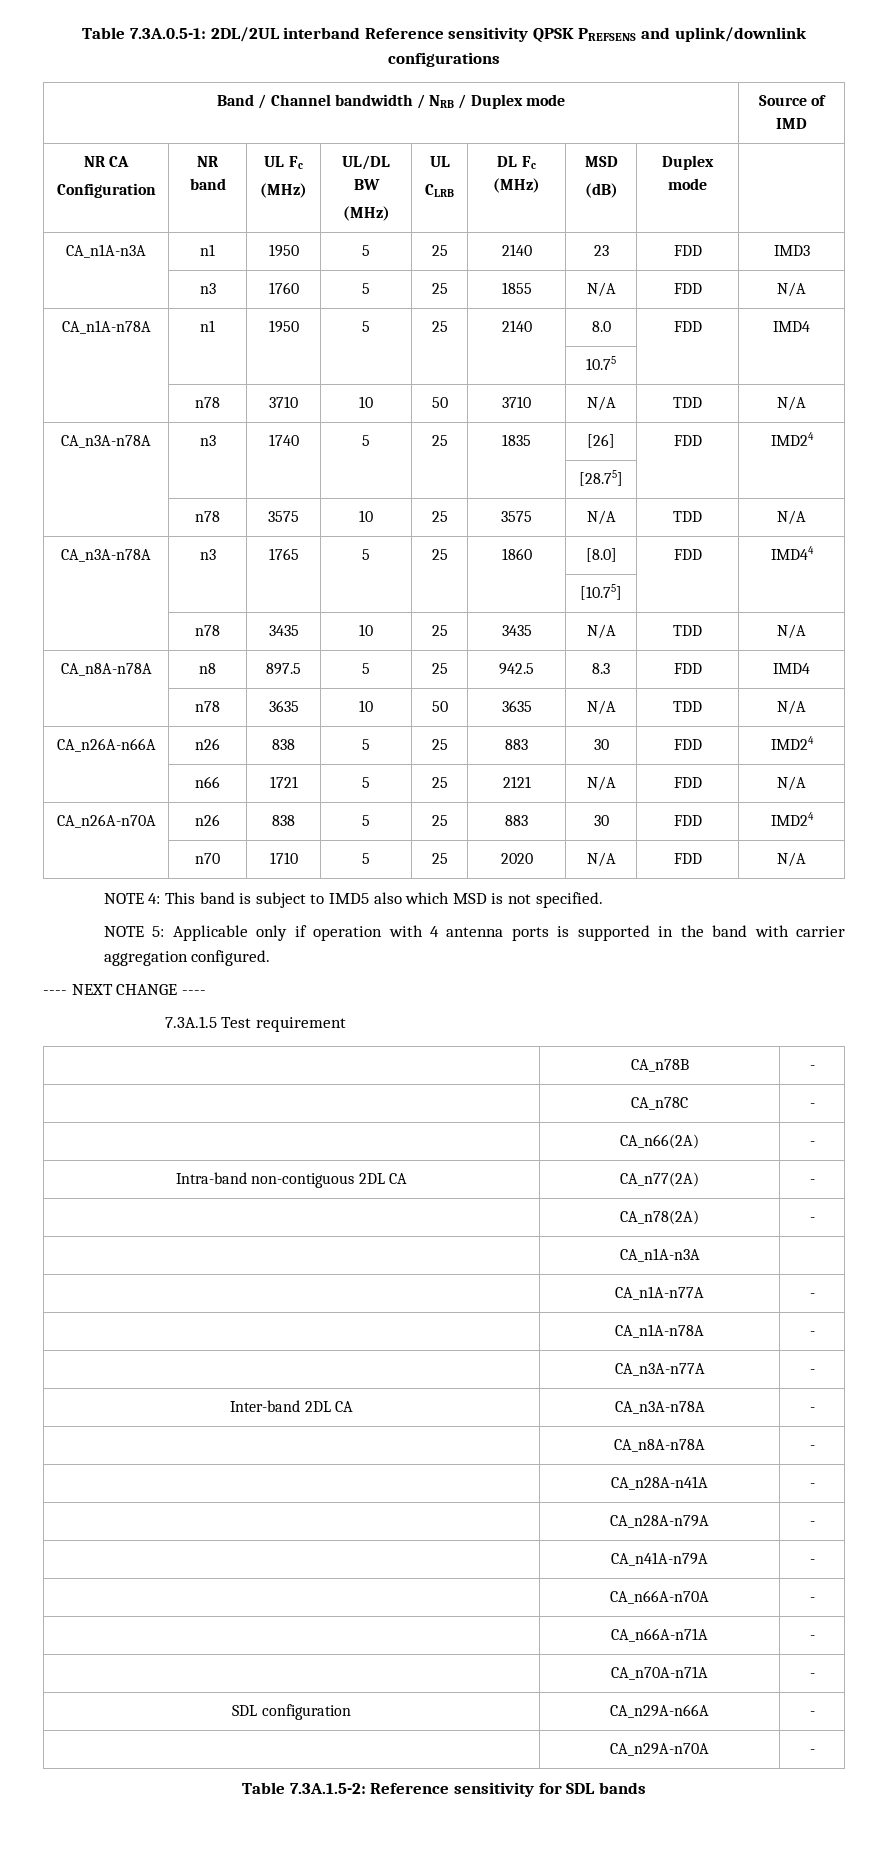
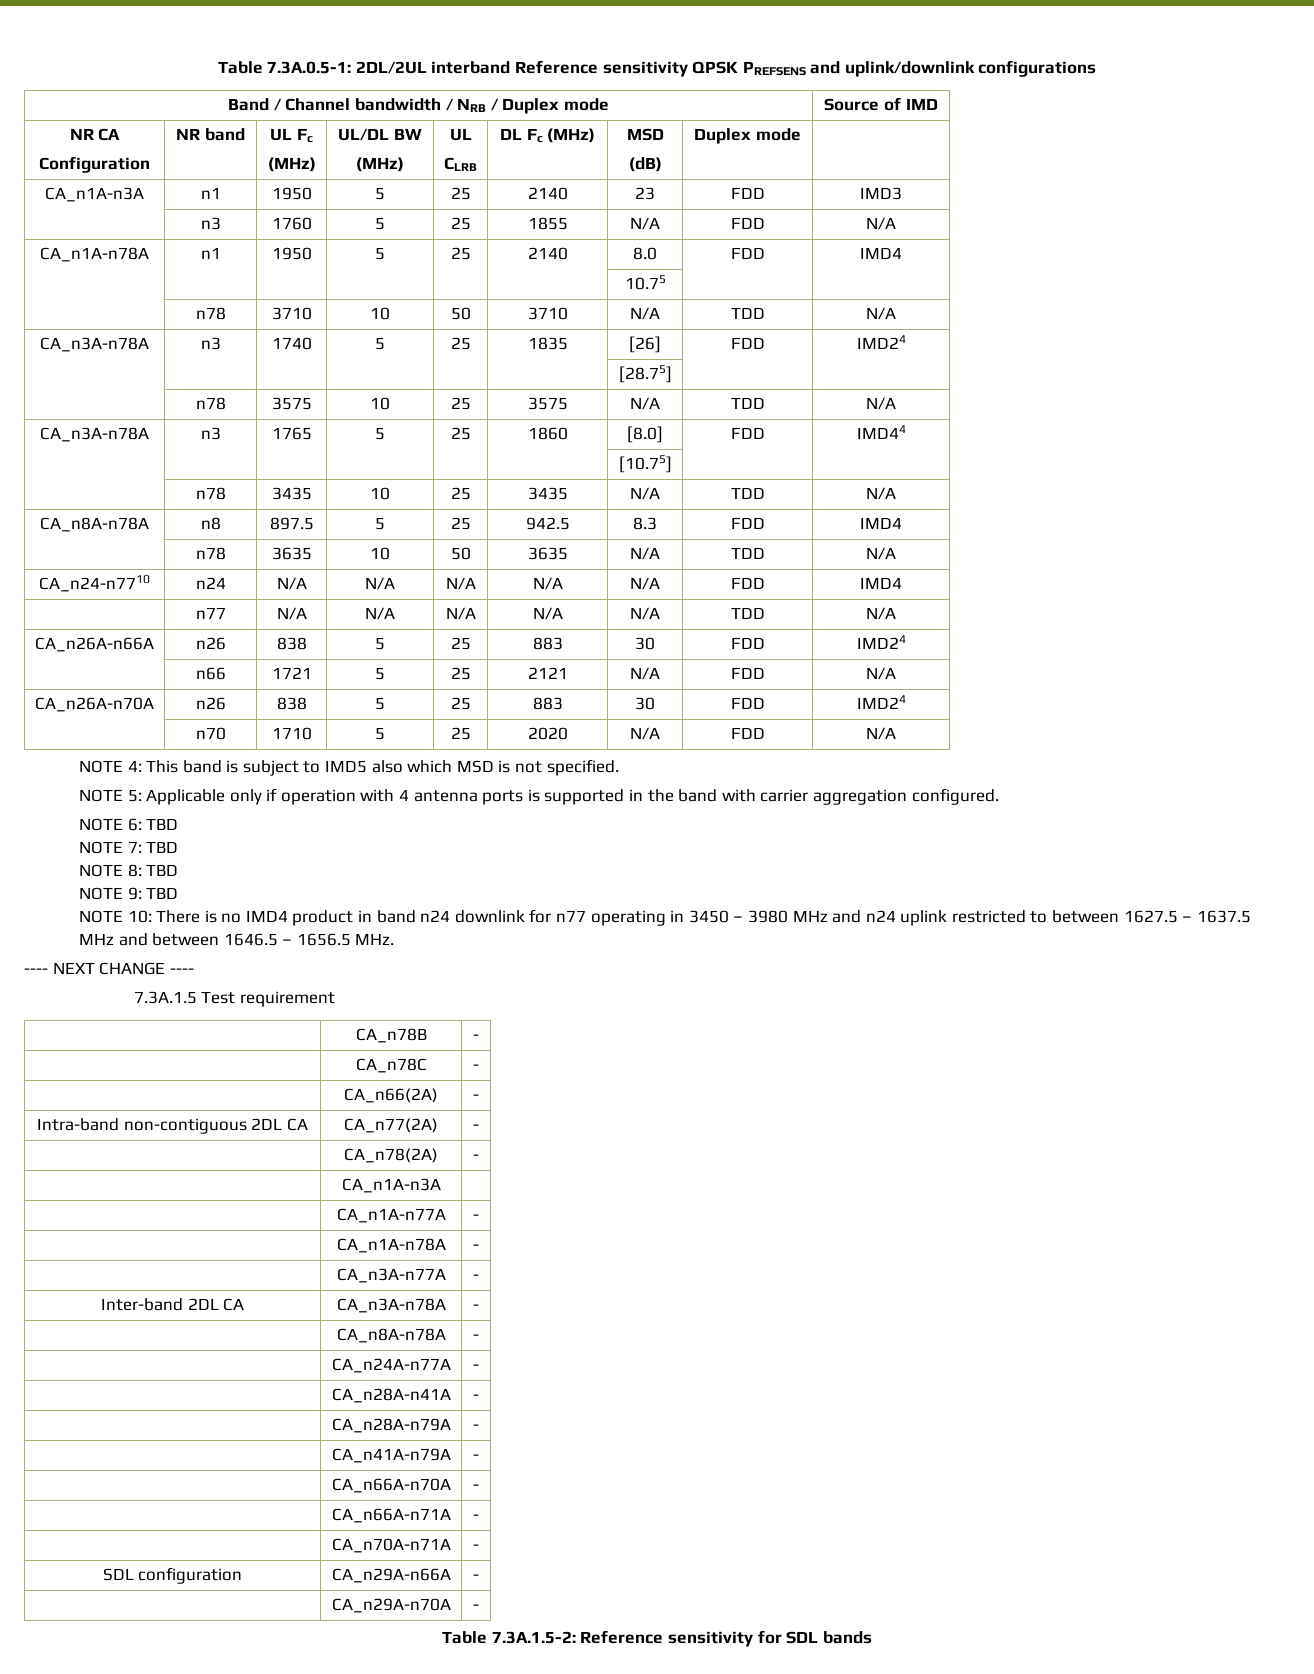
+ CA_n24-n7710 | n24 | N/A | N/A | N/A | N/A | N/A | FDD | IMD4
+ | n77 | N/A | N/A | N/A | N/A | N/A | TDD | N/A
+ NOTE 6: TBD
+ NOTE 7: TBD
+ NOTE 8: TBD
+ NOTE 9: TBD
+ NOTE 10: There is no IMD4 product in band n24 downlink for n77 operating in 3450 – 3980 MHz and n24 uplink restricted to between 1627.5 – 1637.5 MHz and between 1646.5 – 1656.5 MHz.
+ | CA_n24A-n77A | -

